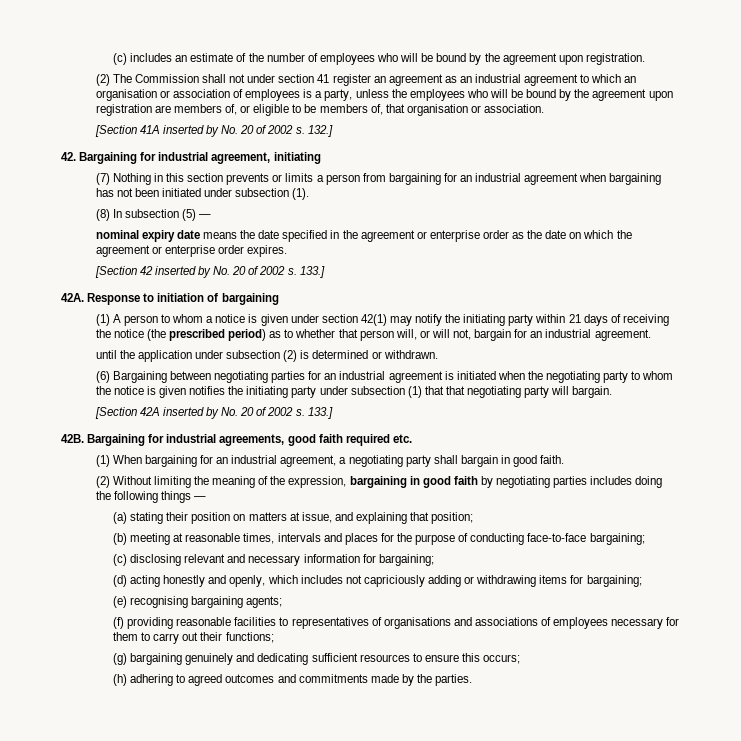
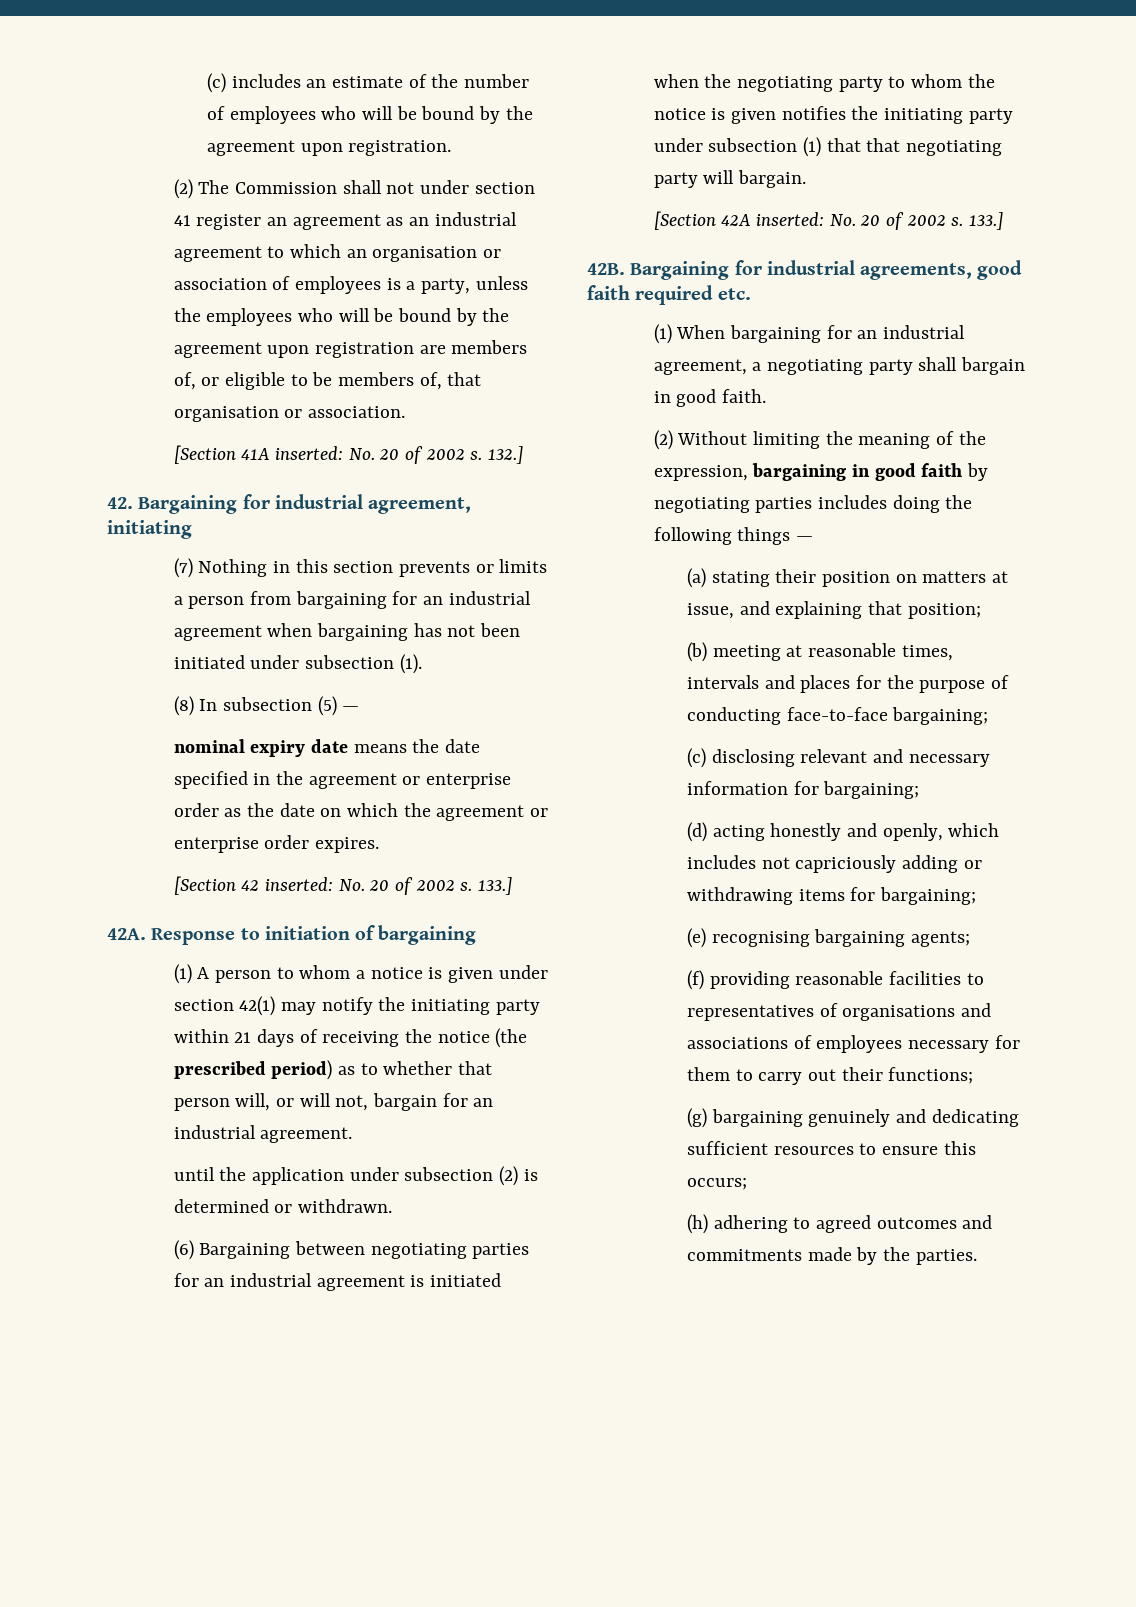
- [Section 41A inserted by No. 20 of 2002 s.
+ [Section 41A inserted: No. 20 of 2002 s.
- [Section 42 inserted by No. 20 of 2002 s.
+ [Section 42 inserted: No. 20 of 2002 s.
- [Section 42A inserted by No. 20 of 2002 s.
+ [Section 42A inserted: No. 20 of 2002 s.

